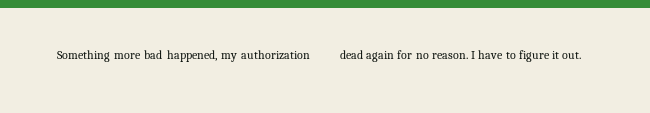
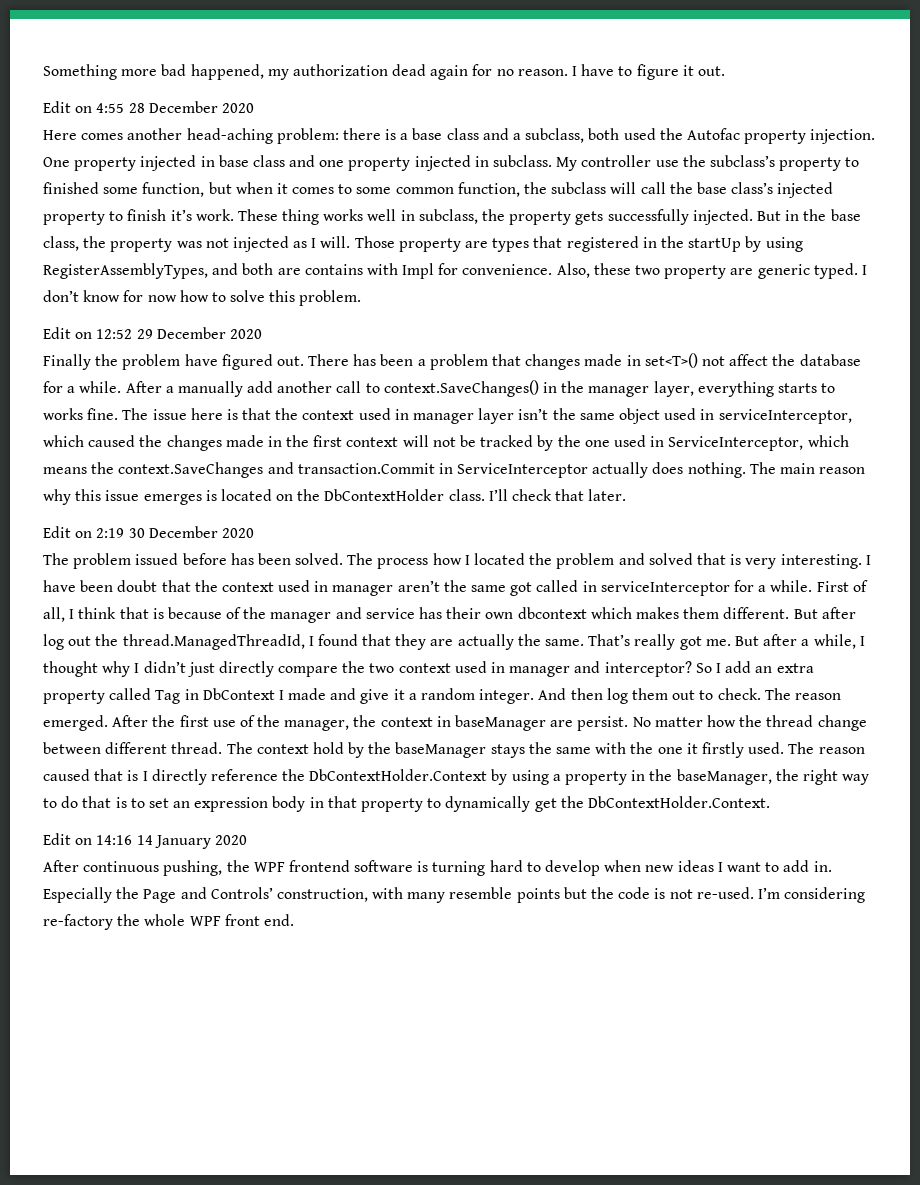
+ Edit on 4:55 28 December 2020
+ Here comes another head-aching problem: there is a base class and a subclass, both used the Autofac property injection. One property injected in base class and one property injected in subclass. My controller use the subclass’s property to finished some function, but when it comes to some common function, the subclass will call the base class’s injected property to finish it’s work. These thing works well in subclass, the property gets successfully injected. But in the base class, the property was not injected as I will. Those property are types that registered in the startUp by using RegisterAssemblyTypes, and both are contains with Impl for convenience. Also, these two property are generic typed. I don’t know for now how to solve this problem.
+ Edit on 12:52 29 December 2020
+ Finally the problem have figured out. There has been a problem that changes made in set<T>() not affect the database for a while. After a manually add another call to context.SaveChanges() in the manager layer, everything starts to works fine. The issue here is that the context used in manager layer isn’t the same object used in serviceInterceptor, which caused the changes made in the first context will not be tracked by the one used in ServiceInterceptor, which means the context.SaveChanges and transaction.Commit in ServiceInterceptor actually does nothing. The main reason why this issue emerges is located on the DbContextHolder class. I’ll check that later.
+ Edit on 2:19 30 December 2020
+ The problem issued before has been solved. The process how I located the problem and solved that is very interesting. I have been doubt that the context used in manager aren’t the same got called in serviceInterceptor for a while. First of all, I think that is because of the manager and service has their own dbcontext which makes them different. But after log out the thread.ManagedThreadId, I found that they are actually the same. That’s really got me. But after a while, I thought why I didn’t just directly compare the two context used in manager and interceptor? So I add an extra property called Tag in DbContext I made and give it a random integer. And then log them out to check. The reason emerged. After the first use of the manager, the context in baseManager are persist. No matter how the thread change between different thread. The context hold by the baseManager stays the same with the one it firstly used. The reason caused that is I directly reference the DbContextHolder.Context by using a property in the baseManager, the right way to do that is to set an expression body in that property to dynamically get the DbContextHolder.Context.
+ Edit on 14:16 14 January 2020
+ After continuous pushing, the WPF frontend software is turning hard to develop when new ideas I want to add in. Especially the Page and Controls’ construction, with many resemble points but the code is not re-used. I’m considering re-factory the whole WPF front end.

